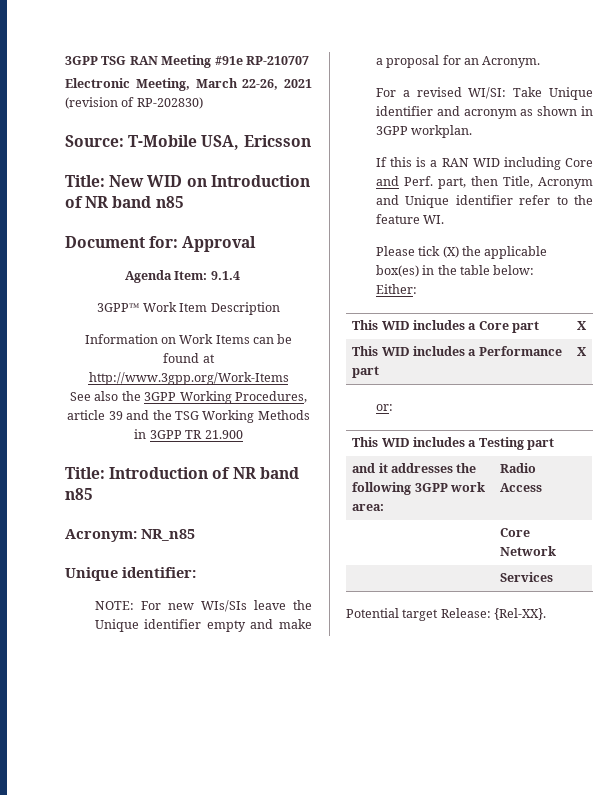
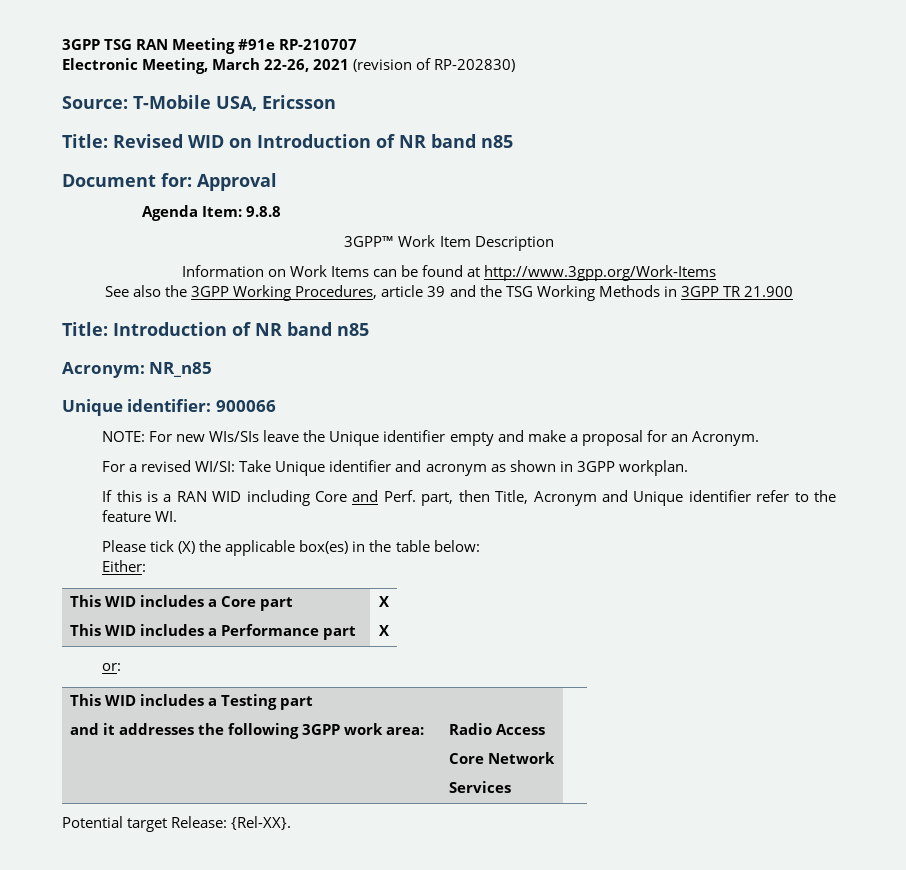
- Title: New WID on Introduction of NR band n85
+ Title: Revised WID on Introduction of NR band n85
- Agenda Item: 9.1.4
+ Agenda Item: 9.8.8
- Unique identifier:
+ Unique identifier: 900066

